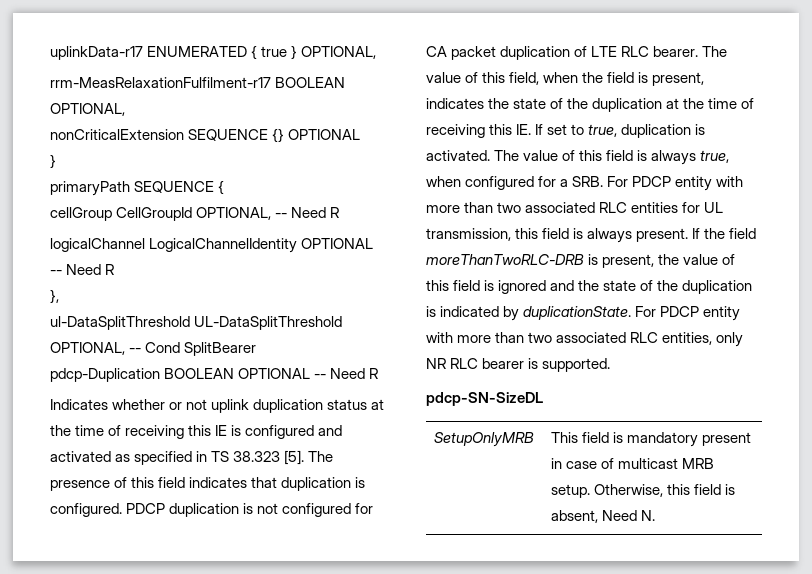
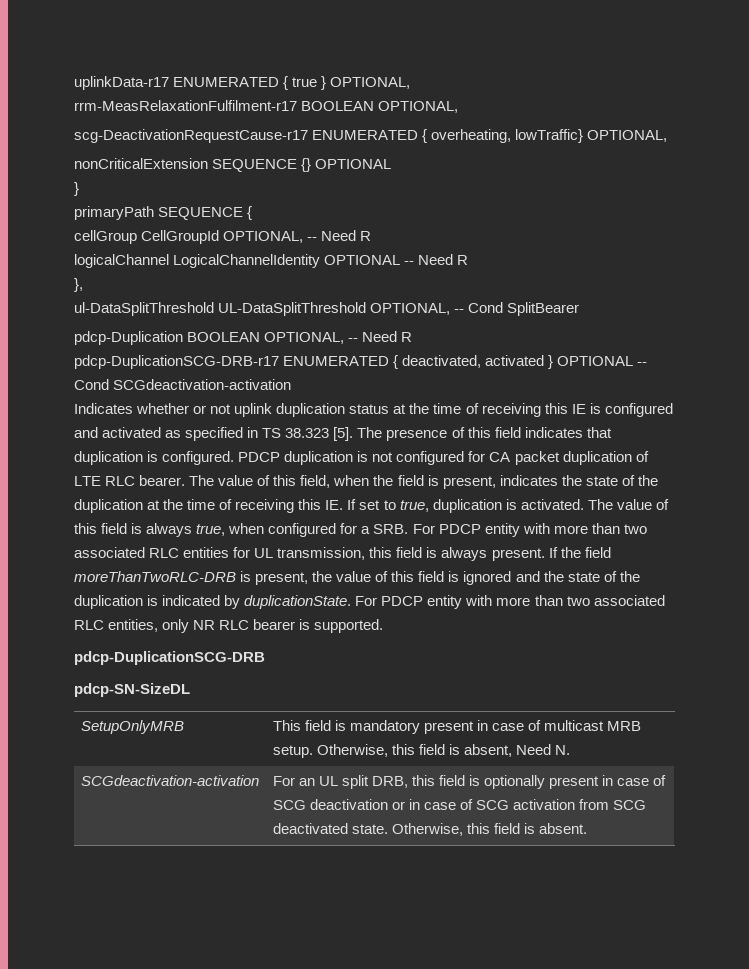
+ scg-DeactivationRequestCause-r17 ENUMERATED { overheating, lowTraffic} OPTIONAL,
- pdcp-Duplication BOOLEAN OPTIONAL -- Need R
+ pdcp-Duplication BOOLEAN OPTIONAL, -- Need R
+ pdcp-DuplicationSCG-DRB-r17 ENUMERATED { deactivated, activated } OPTIONAL -- Cond SCGdeactivation-activation
+ pdcp-DuplicationSCG-DRB
+ SCGdeactivation-activation | For an UL split DRB, this field is optionally present in case of SCG deactivation or in case of SCG activation from SCG deactivated state. Otherwise, this field is absent.

